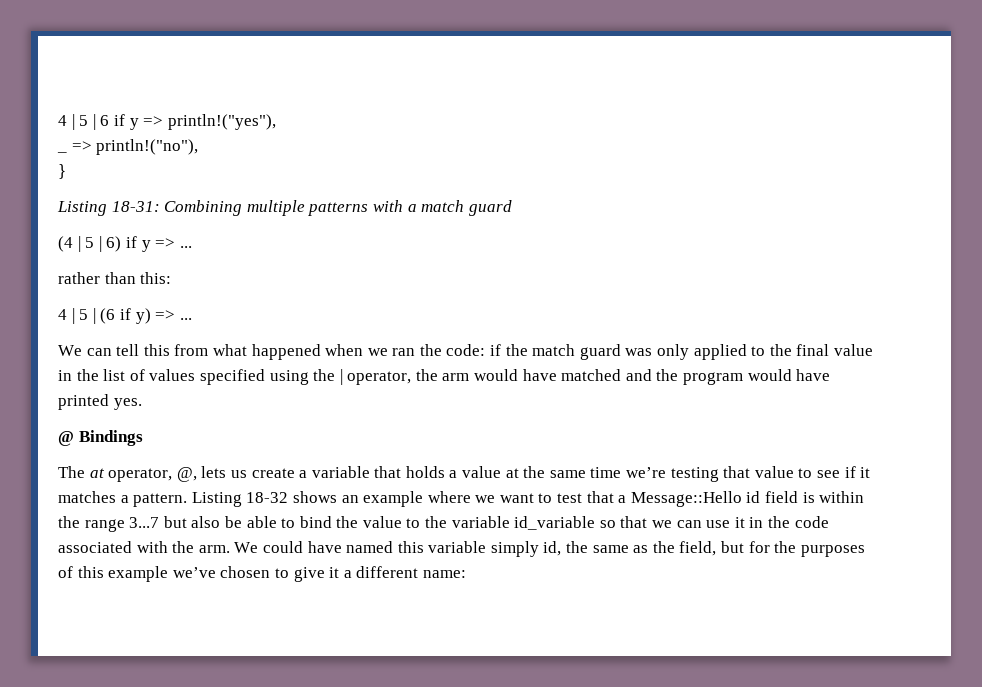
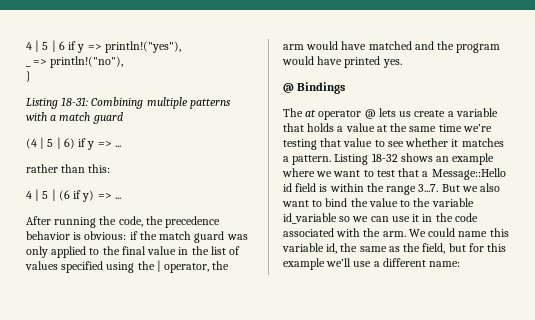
- We can tell this from what happened when we ran the code: if the match guard was only applied to the final value in the list of values specified using the | operator, the arm would have matched and the program would have printed yes.
+ After running the code, the precedence behavior is obvious: if the match guard was only applied to the final value in the list of values specified using the | operator, the arm would have matched and the program would have printed yes.
- The at operator, @, lets us create a variable that holds a value at the same time we’re testing that value to see if it matches a pattern.
+ The at operator @ lets us create a variable that holds a value at the same time we’re testing that value to see whether it matches a pattern.
- Listing 18-32 shows an example where we want to test that a Message::Hello id field is within the range 3...7 but also be able to bind the value to the variable id_variable so that we can use it in the code associated with the arm.
+ Listing 18-32 shows an example where we want to test that a Message::Hello id field is within the range 3...7. But we also want to bind the value to the variable id_variable so we can use it in the code associated with the arm.
- We could have named this variable simply id, the same as the field, but for the purposes of this example we’ve chosen to give it a different name:
+ We could name this variable id, the same as the field, but for this example we’ll use a different name:

